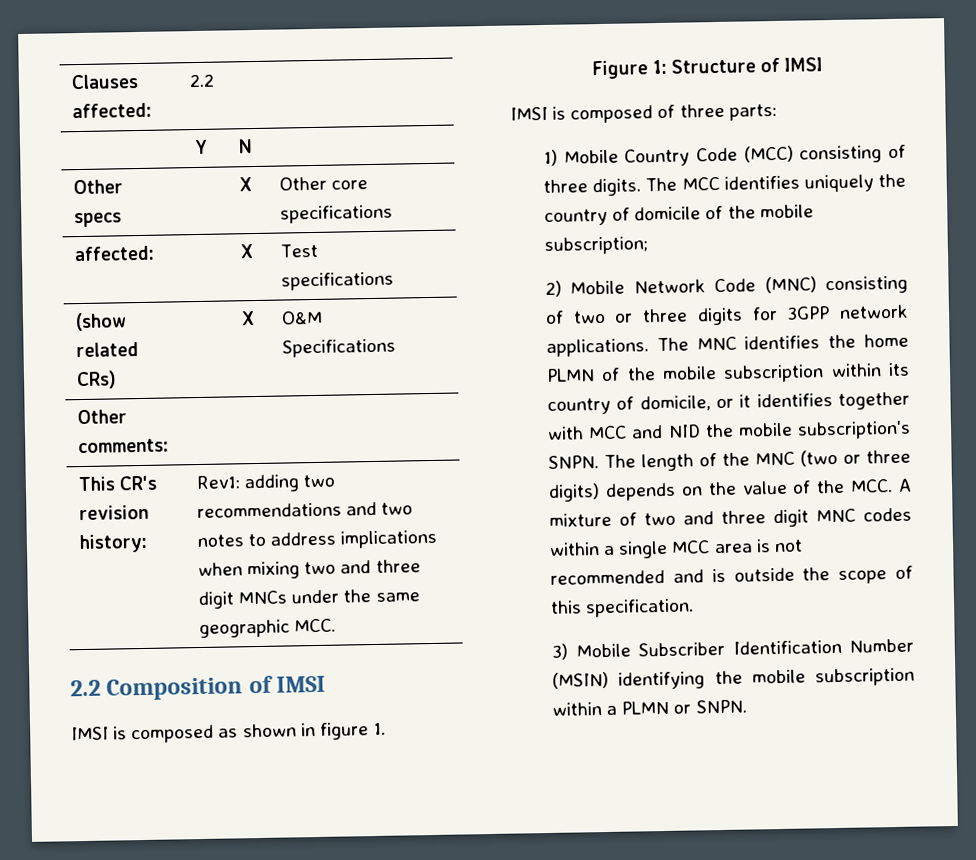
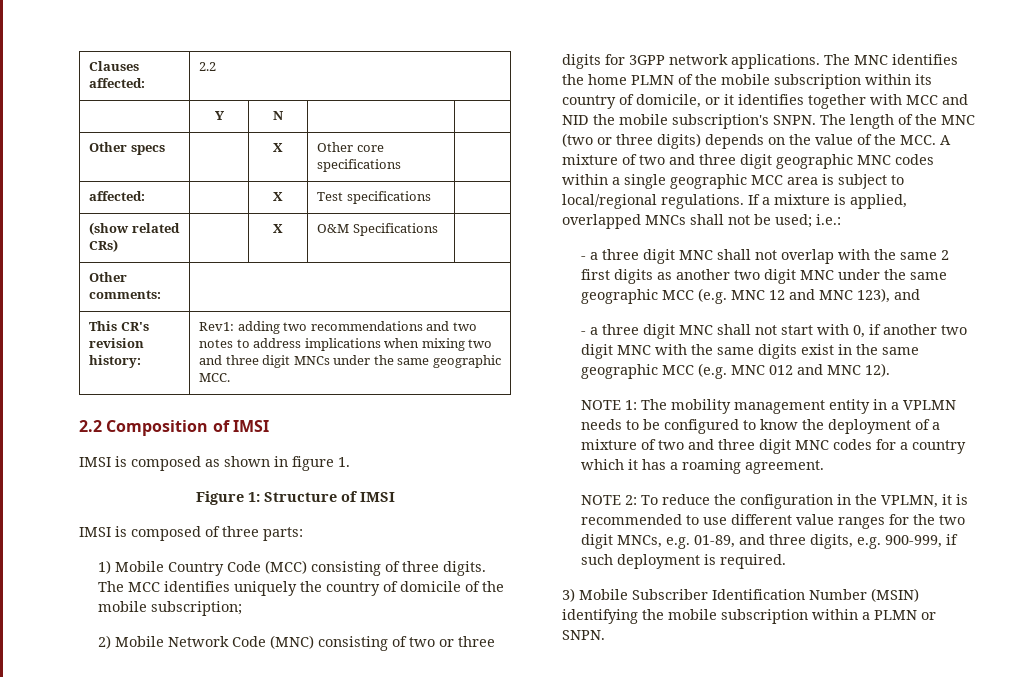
- The length of the MNC (two or three digits) depends on the value of the MCC. A mixture of two and three digit MNC codes within a single MCC area is not recommended and is outside the scope of this specification.
+ The length of the MNC (two or three digits) depends on the value of the MCC. A mixture of two and three digit geographic MNC codes within a single geographic MCC area is subject to local/regional regulations. If a mixture is applied, overlapped MNCs shall not be used; i.e.:
+ - a three digit MNC shall not overlap with the same 2 first digits as another two digit MNC under the same geographic MCC (e.g. MNC 12 and MNC 123), and
+ - a three digit MNC shall not start with 0, if another two digit MNC with the same digits exist in the same geographic MCC (e.g. MNC 012 and MNC 12).
+ NOTE 1: The mobility management entity in a VPLMN needs to be configured to know the deployment of a mixture of two and three digit MNC codes for a country which it has a roaming agreement.
+ NOTE 2: To reduce the configuration in the VPLMN, it is recommended to use different value ranges for the two digit MNCs, e.g. 01-89, and three digits, e.g. 900-999, if such deployment is required.

